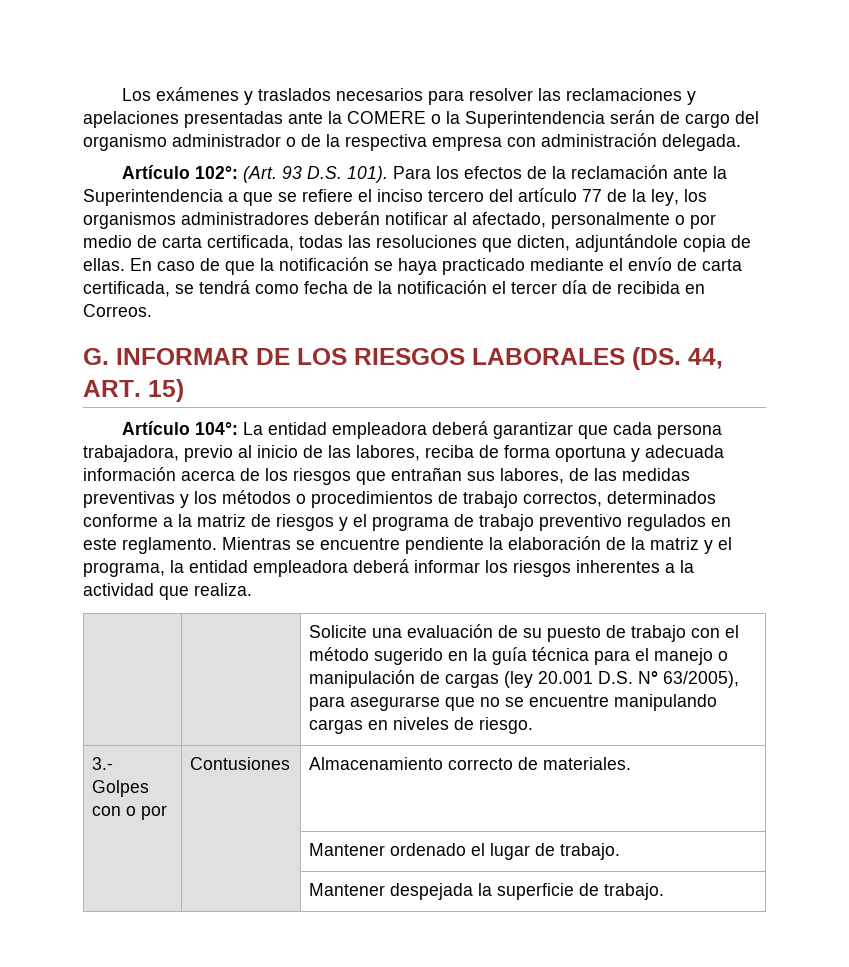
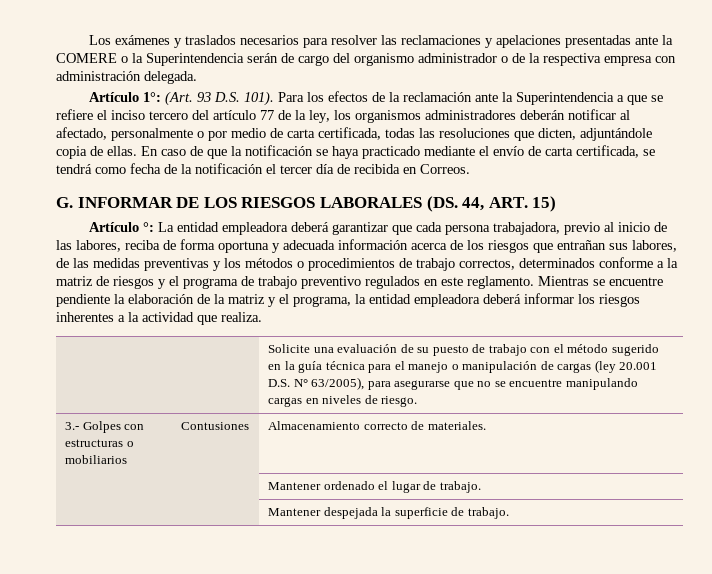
- Artículo 102°: (Art. 93 D.S. 101).
+ Artículo 1°: (Art. 93 D.S. 101).
- Artículo 104°: La entidad empleadora deberá garantizar que cada persona trabajadora, previo al inicio de las labores, reciba de forma oportuna y adecuada información acerca de los riesgos que entrañan sus labores, de las medidas preventivas y los métodos o procedimientos de trabajo correctos, determinados conforme a la matriz de riesgos y el programa de trabajo preventivo regulados en este reglamento.
+ Artículo °: La entidad empleadora deberá garantizar que cada persona trabajadora, previo al inicio de las labores, reciba de forma oportuna y adecuada información acerca de los riesgos que entrañan sus labores, de las medidas preventivas y los métodos o procedimientos de trabajo correctos, determinados conforme a la matriz de riesgos y el programa de trabajo preventivo regulados en este reglamento.
- 3.- Golpes con o por | Contusiones | Almacenamiento correcto de materiales.
+ 3.- Golpes con estructuras o mobiliarios | Contusiones | Almacenamiento correcto de materiales.

